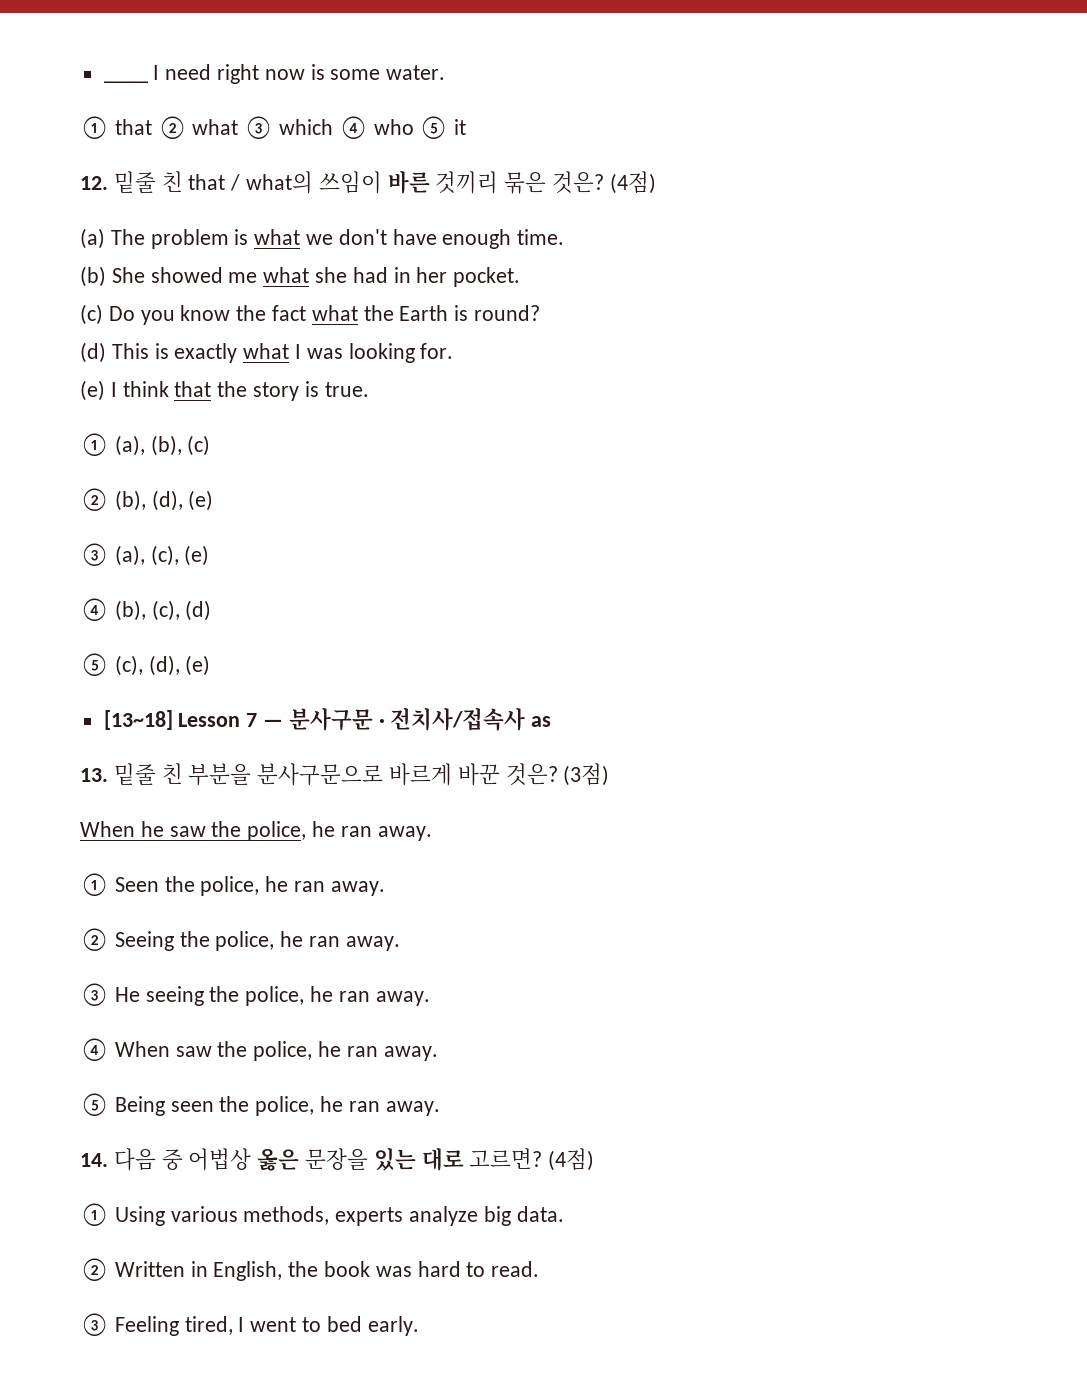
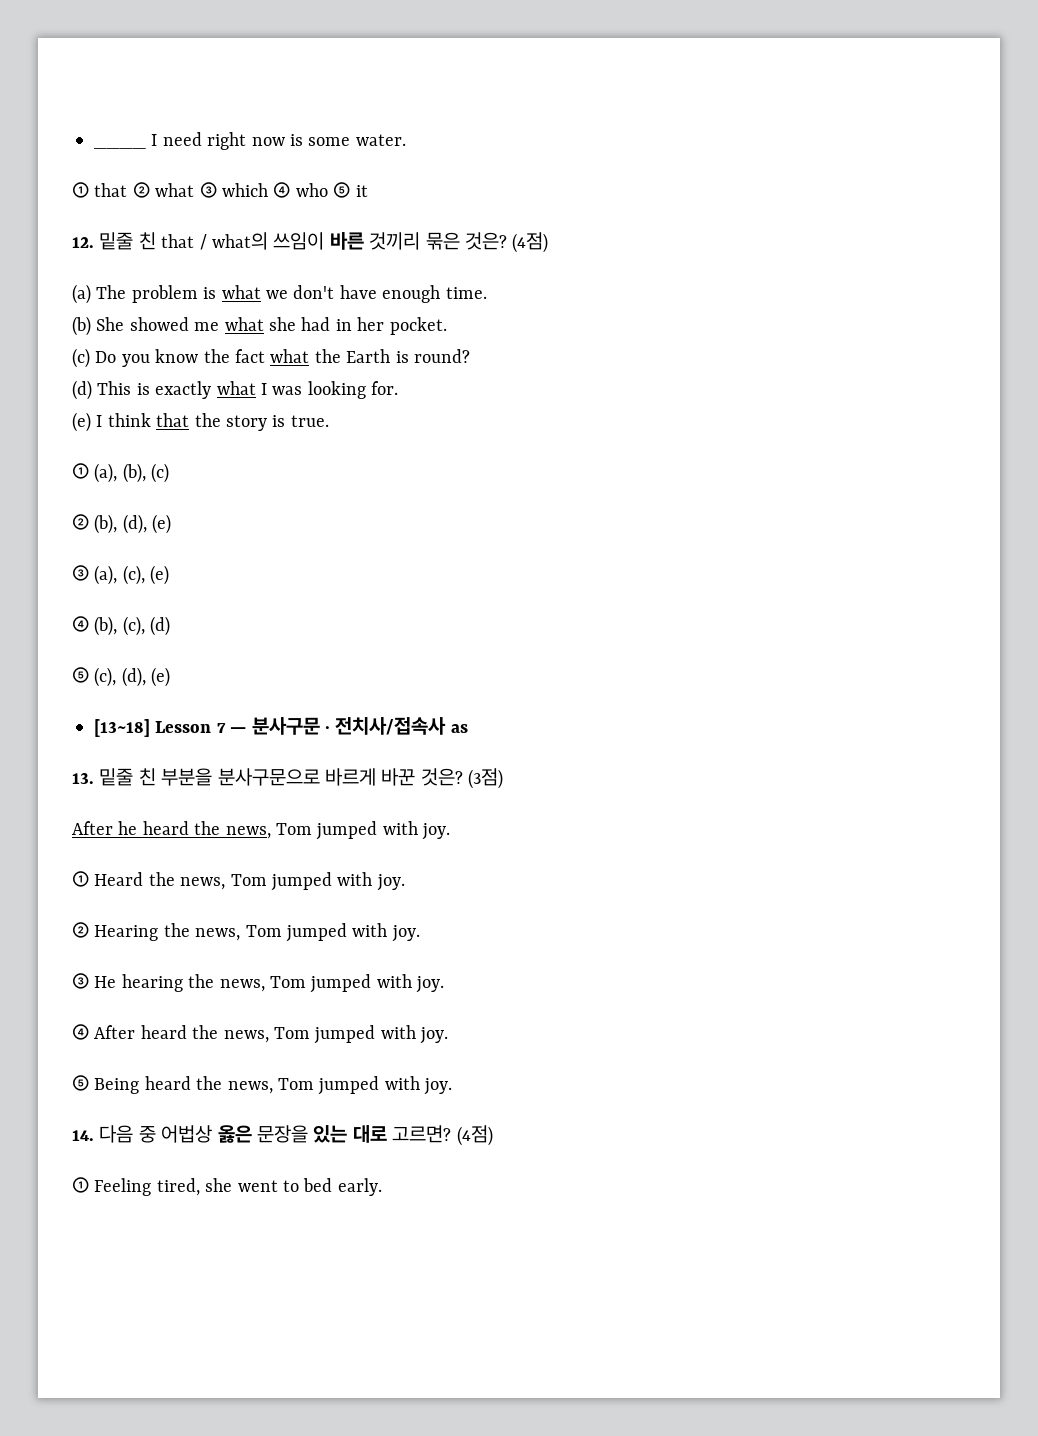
- When he saw the police, he ran away.
- ① Seen the police, he ran away.
- ② Seeing the police, he ran away.
- ③ He seeing the police, he ran away.
- ④ When saw the police, he ran away.
- ⑤ Being seen the police, he ran away.
+ After he heard the news, Tom jumped with joy.
+ ① Heard the news, Tom jumped with joy.
+ ② Hearing the news, Tom jumped with joy.
+ ③ He hearing the news, Tom jumped with joy.
+ ④ After heard the news, Tom jumped with joy.
+ ⑤ Being heard the news, Tom jumped with joy.
- ① Using various methods, experts analyze big data.
- ② Written in English, the book was hard to read.
- ③ Feeling tired, I went to bed early.
+ ① Feeling tired, she went to bed early.

